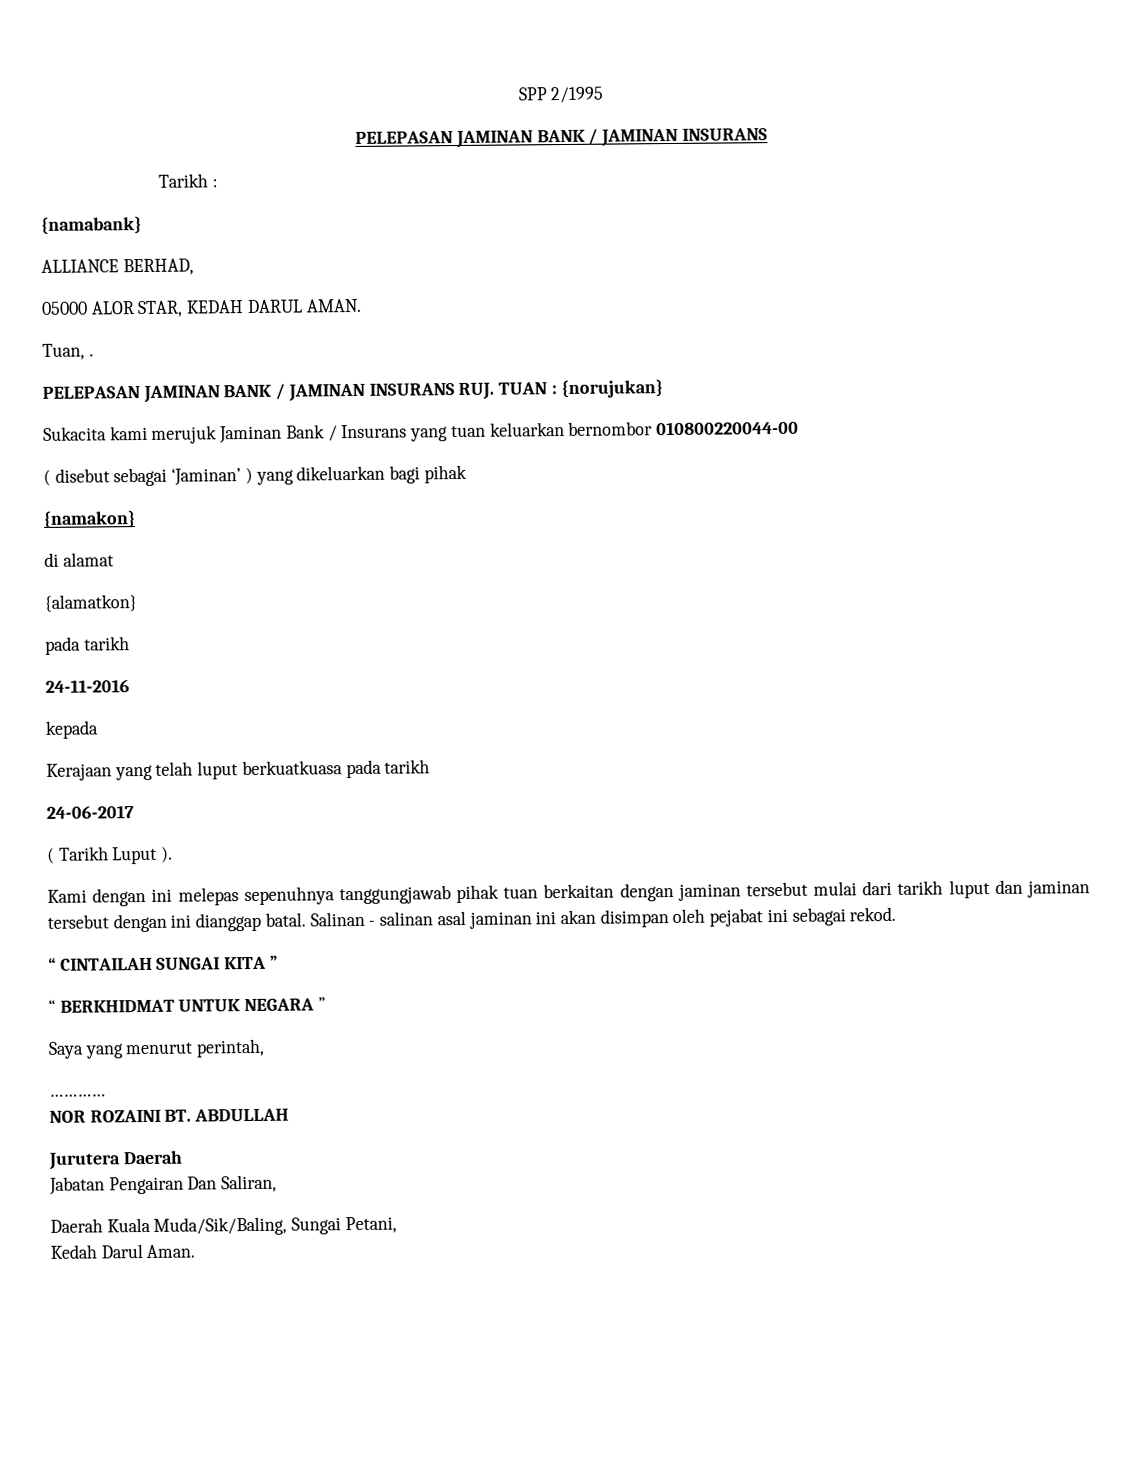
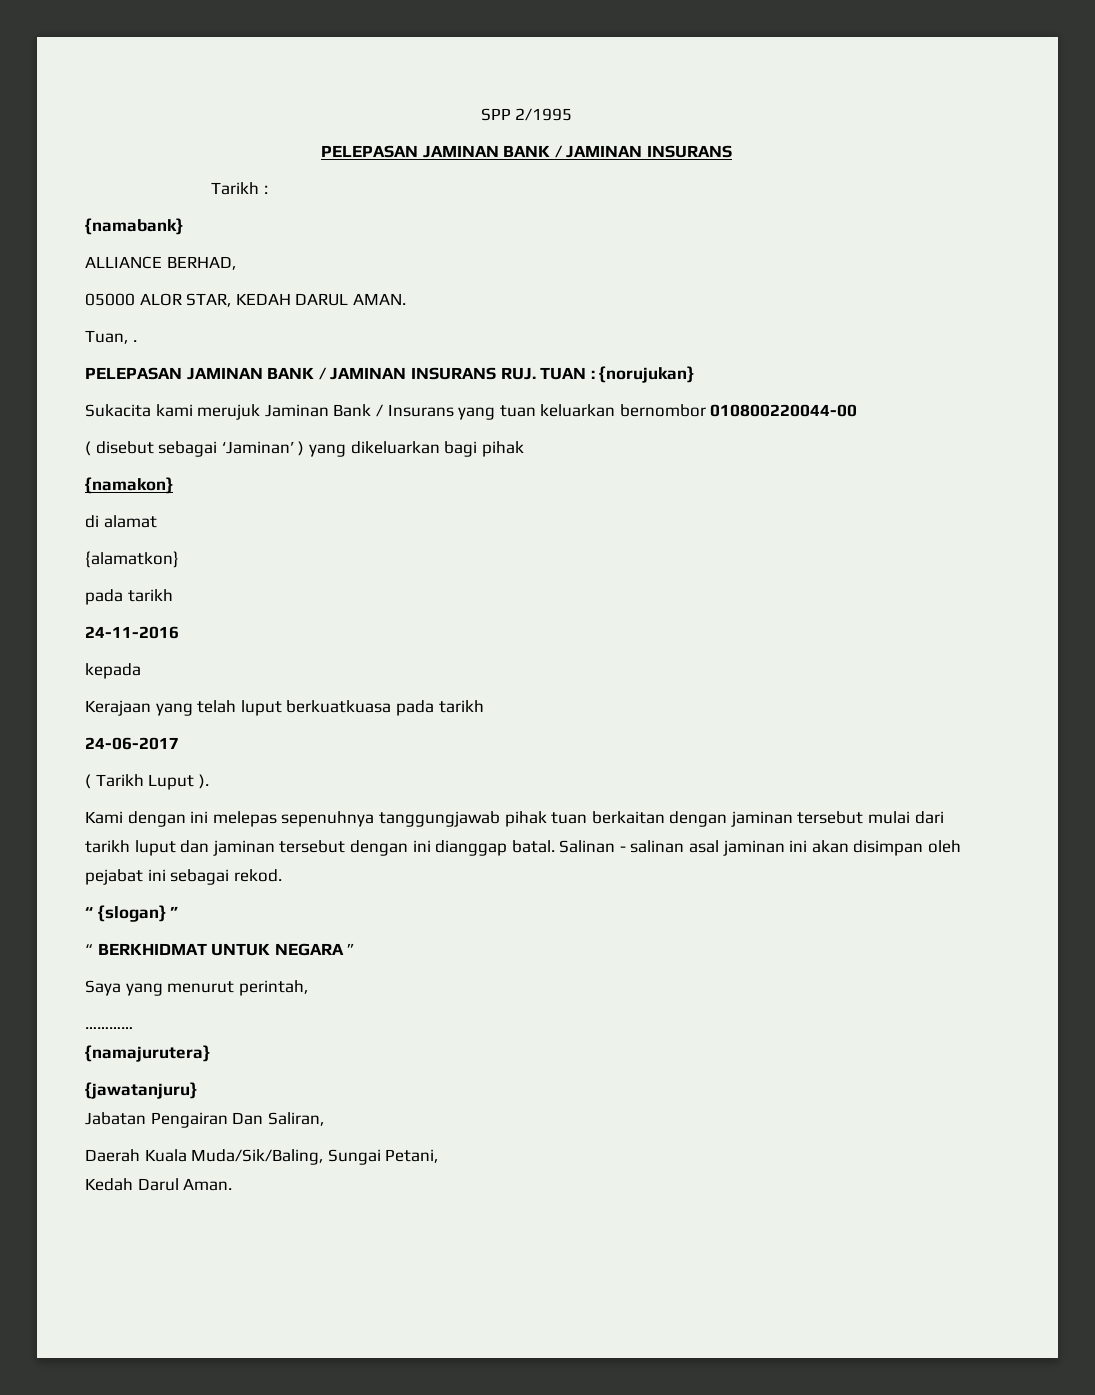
- “ CINTAILAH SUNGAI KITA ”
+ “ {slogan} ”
- NOR ROZAINI BT. ABDULLAH
- Jurutera Daerah
+ {namajurutera}
+ {jawatanjuru}

